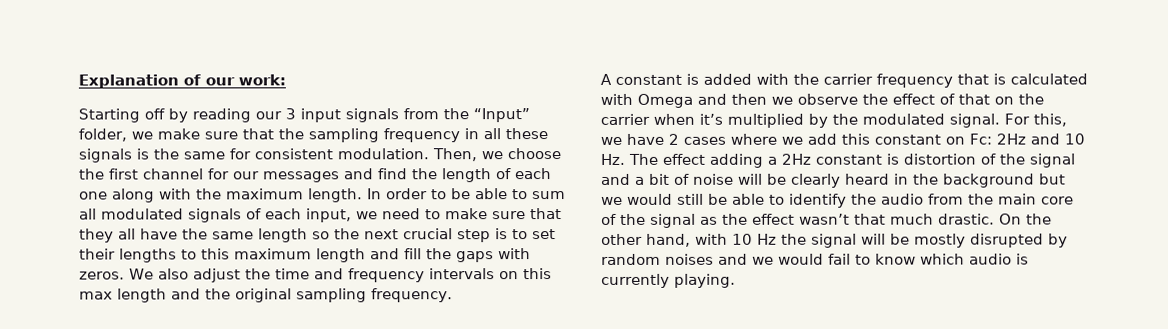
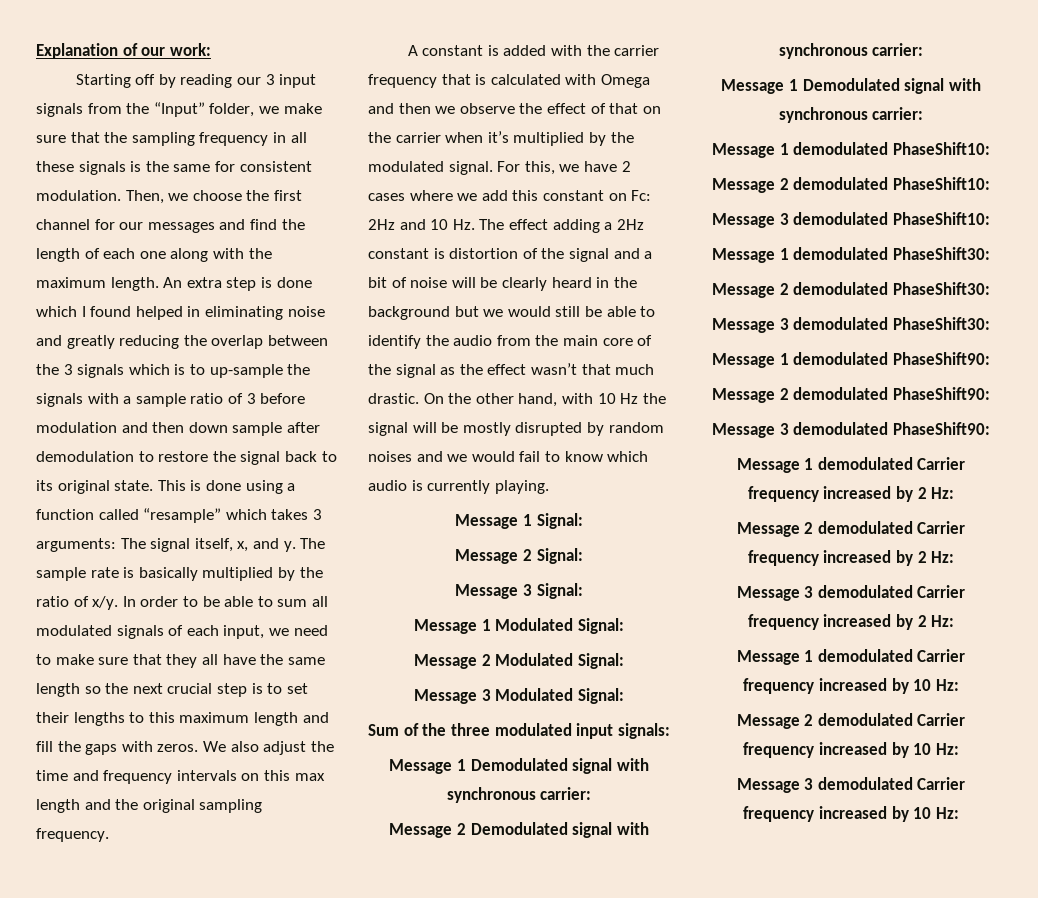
+ An extra step is done which I found helped in eliminating noise and greatly reducing the overlap between the 3 signals which is to up-sample the signals with a sample ratio of 3 before modulation and then down sample after demodulation to restore the signal back to its original state. This is done using a function called “resample” which takes 3 arguments: The signal itself, x, and y. The sample rate is basically multiplied by the ratio of x/y.
+ Message 1 Signal:
+ Message 2 Signal:
+ Message 3 Signal:
+ Message 1 Modulated Signal:
+ Message 2 Modulated Signal:
+ Message 3 Modulated Signal:
+ Sum of the three modulated input signals:
+ Message 1 Demodulated signal with synchronous carrier:
+ Message 2 Demodulated signal with synchronous carrier:
+ Message 1 Demodulated signal with synchronous carrier:
+ Message 1 demodulated PhaseShift10:
+ Message 2 demodulated PhaseShift10:
+ Message 3 demodulated PhaseShift10:
+ Message 1 demodulated PhaseShift30:
+ Message 2 demodulated PhaseShift30:
+ Message 3 demodulated PhaseShift30:
+ Message 1 demodulated PhaseShift90:
+ Message 2 demodulated PhaseShift90:
+ Message 3 demodulated PhaseShift90:
+ Message 1 demodulated Carrier frequency increased by 2 Hz:
+ Message 2 demodulated Carrier frequency increased by 2 Hz:
+ Message 3 demodulated Carrier frequency increased by 2 Hz:
+ Message 1 demodulated Carrier frequency increased by 10 Hz:
+ Message 2 demodulated Carrier frequency increased by 10 Hz:
+ Message 3 demodulated Carrier frequency increased by 10 Hz:

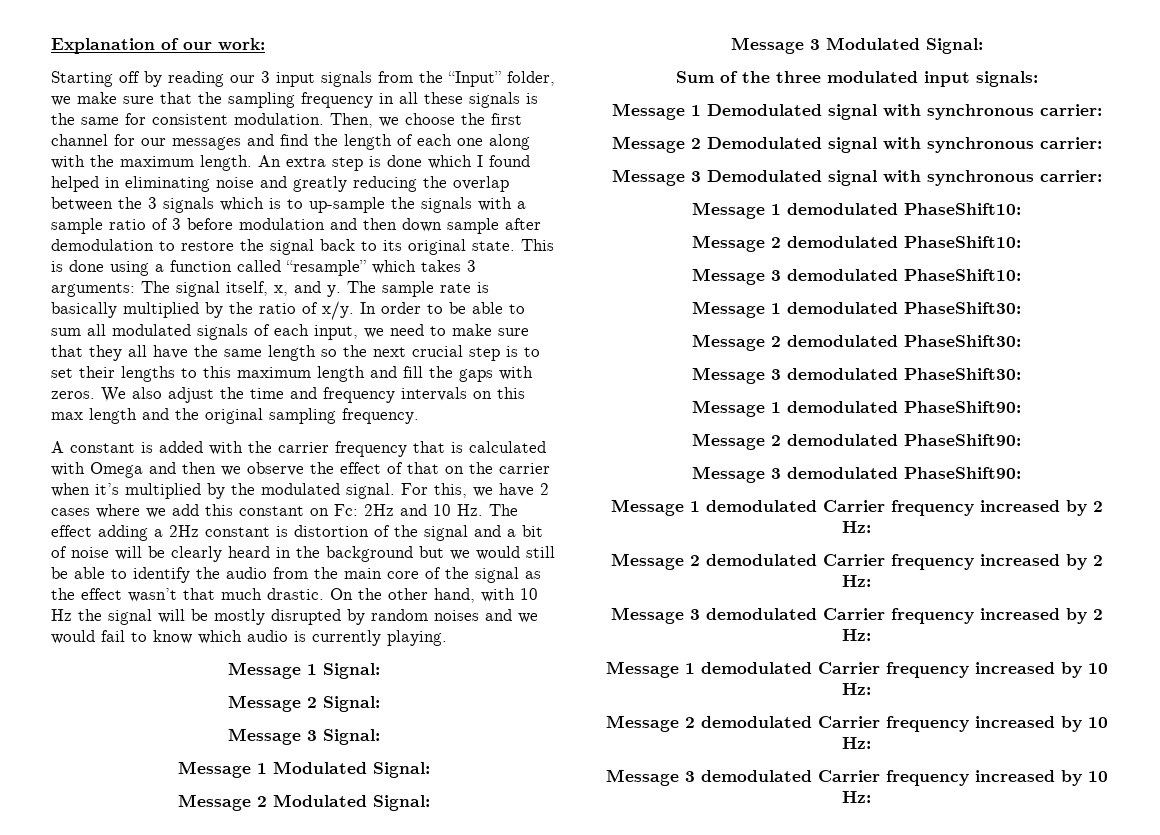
  Message 2 Demodulated signal with synchronous carrier:
- Message 1 Demodulated signal with synchronous carrier:
+ Message 3 Demodulated signal with synchronous carrier:

